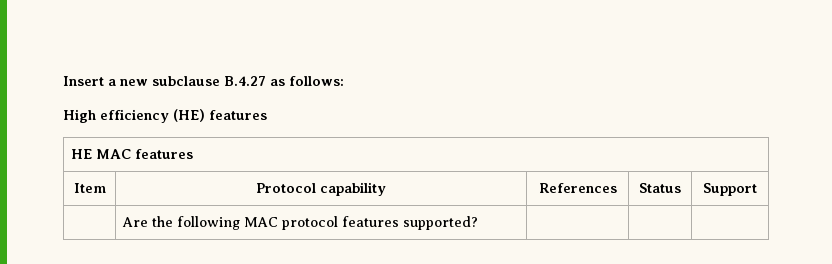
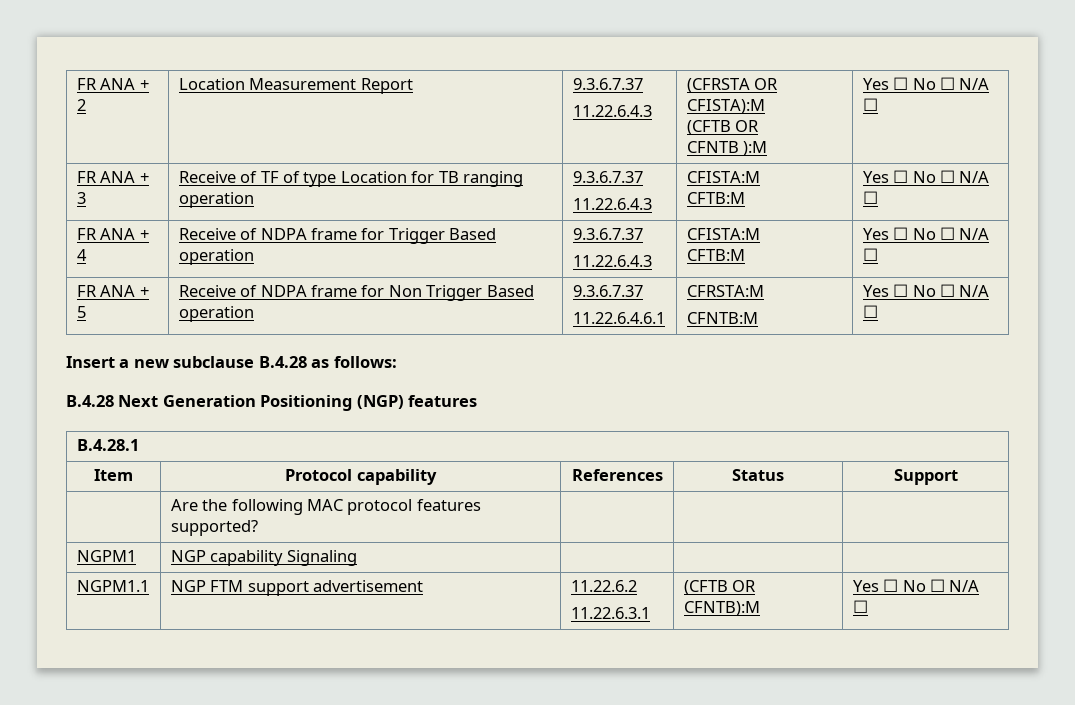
+ FR ANA + 2 | Location Measurement Report | 9.3.6.7.37
+ 11.22.6.4.3 | (CFRSTA OR CFISTA):M
+ (CFTB OR
+ CFNTB ):M | Yes ☐ No ☐ N/A ☐
+ FR ANA + 3 | Receive of TF of type Location for TB ranging operation | 9.3.6.7.37
+ 11.22.6.4.3 | CFISTA:M
+ CFTB:M | Yes ☐ No ☐ N/A ☐
+ FR ANA + 4 | Receive of NDPA frame for Trigger Based operation | 9.3.6.7.37
+ 11.22.6.4.3 | CFISTA:M
+ CFTB:M | Yes ☐ No ☐ N/A ☐
+ FR ANA + 5 | Receive of NDPA frame for Non Trigger Based operation | 9.3.6.7.37
+ 11.22.6.4.6.1 | CFRSTA:M
+ CFNTB:M | Yes ☐ No ☐ N/A ☐
- Insert a new subclause B.4.27 as follows:
+ Insert a new subclause B.4.28 as follows:
- High efficiency (HE) features
- HE MAC features
+ B.4.28 Next Generation Positioning (NGP) features
+ B.4.28.1
+ NGPM1 | NGP capability Signaling | | |
+ NGPM1.1 | NGP FTM support advertisement | 11.22.6.2
+ 11.22.6.3.1 | (CFTB OR CFNTB):M | Yes ☐ No ☐ N/A ☐

